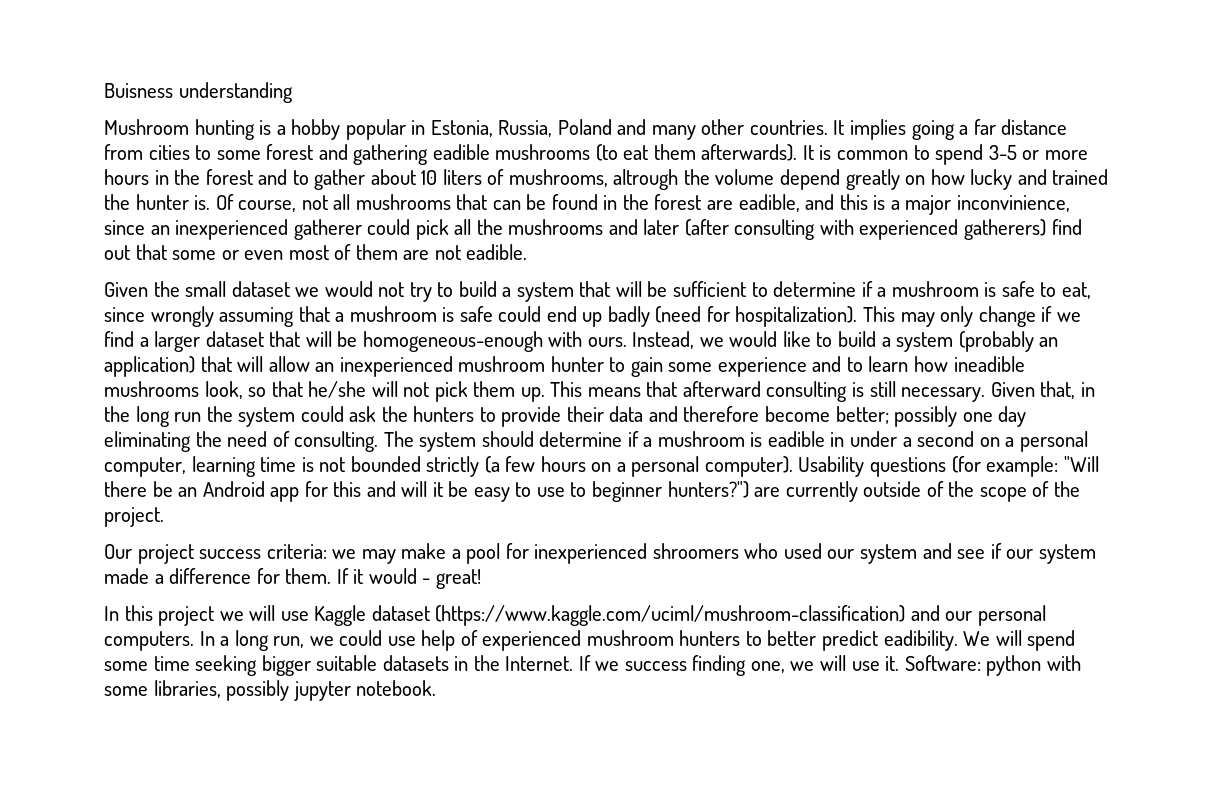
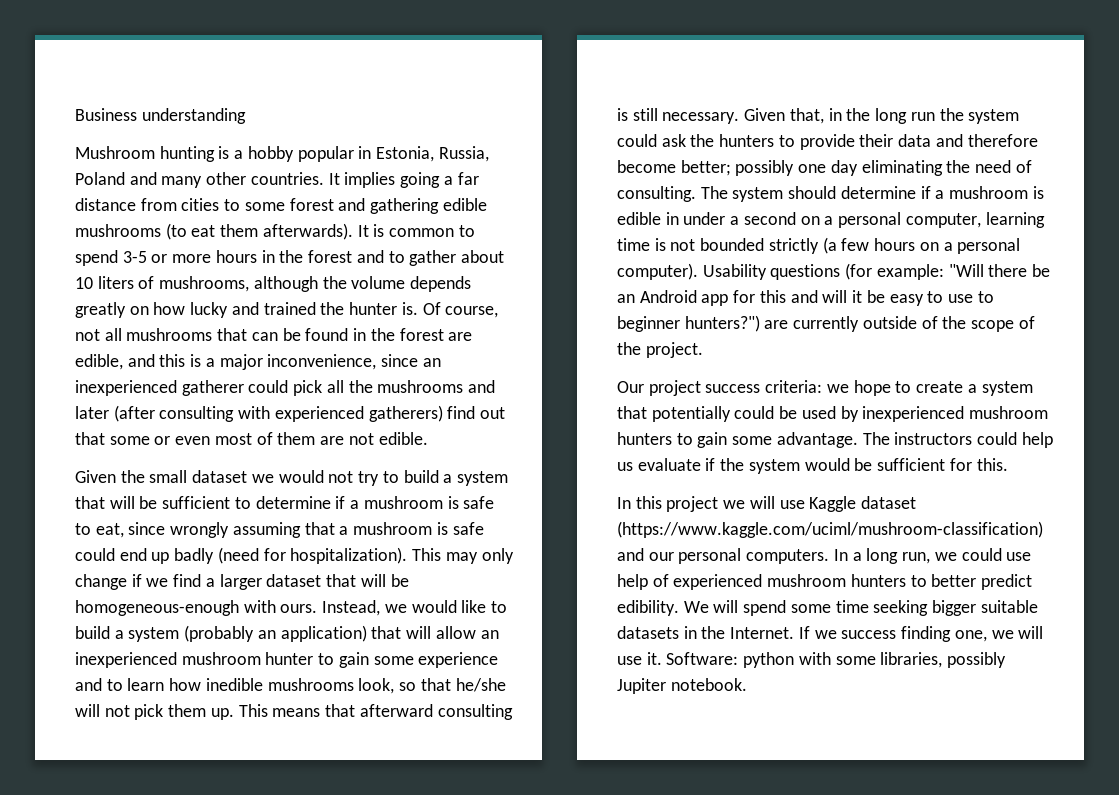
- Buisness understanding
+ Business understanding
- It implies going a far distance from cities to some forest and gathering eadible mushrooms (to eat them afterwards).
+ It implies going a far distance from cities to some forest and gathering edible mushrooms (to eat them afterwards).
- It is common to spend 3-5 or more hours in the forest and to gather about 10 liters of mushrooms, altrough the volume depend greatly on how lucky and trained the hunter is.
+ It is common to spend 3-5 or more hours in the forest and to gather about 10 liters of mushrooms, although the volume depends greatly on how lucky and trained the hunter is.
- Of course, not all mushrooms that can be found in the forest are eadible, and this is a major inconvinience, since an inexperienced gatherer could pick all the mushrooms and later (after consulting with experienced gatherers) find out that some or even most of them are not eadible.
+ Of course, not all mushrooms that can be found in the forest are edible, and this is a major inconvenience, since an inexperienced gatherer could pick all the mushrooms and later (after consulting with experienced gatherers) find out that some or even most of them are not edible.
- Instead, we would like to build a system (probably an application) that will allow an inexperienced mushroom hunter to gain some experience and to learn how ineadible mushrooms look, so that he/she will not pick them up.
+ Instead, we would like to build a system (probably an application) that will allow an inexperienced mushroom hunter to gain some experience and to learn how inedible mushrooms look, so that he/she will not pick them up.
- The system should determine if a mushroom is eadible in under a second on a personal computer, learning time is not bounded strictly (a few hours on a personal computer).
+ The system should determine if a mushroom is edible in under a second on a personal computer, learning time is not bounded strictly (a few hours on a personal computer).
- Our project success criteria: we may make a pool for inexperienced shroomers who used our system and see if our system made a difference for them. If it would - great!
+ Our project success criteria: we hope to create a system that potentially could be used by inexperienced mushroom hunters to gain some advantage. The instructors could help us evaluate if the system would be sufficient for this.
- In a long run, we could use help of experienced mushroom hunters to better predict eadibility.
+ In a long run, we could use help of experienced mushroom hunters to better predict edibility.
- Software: python with some libraries, possibly jupyter notebook.
+ Software: python with some libraries, possibly Jupiter notebook.

